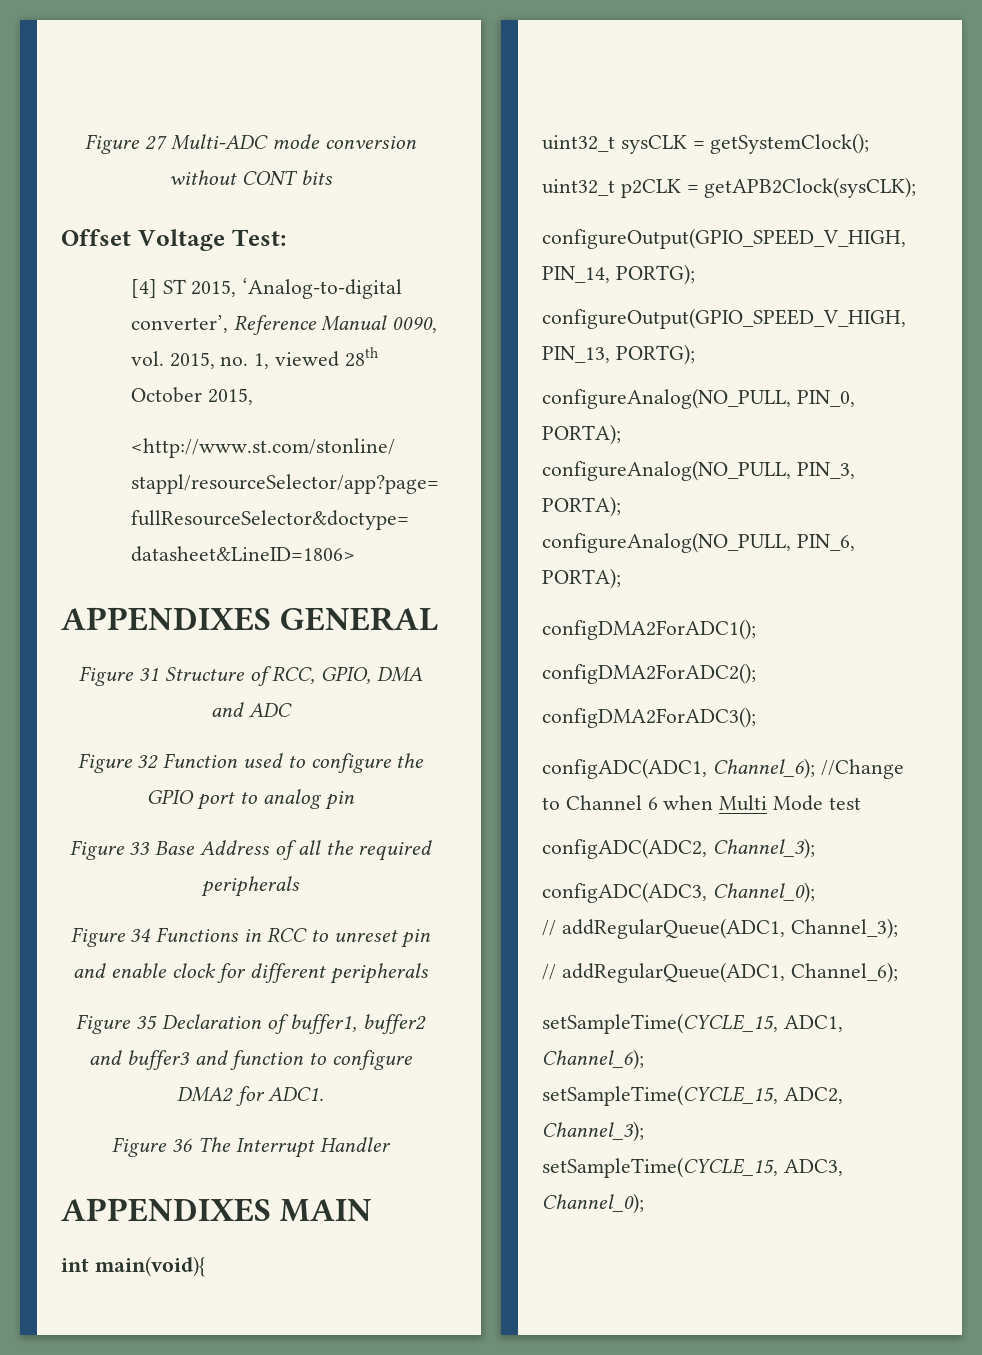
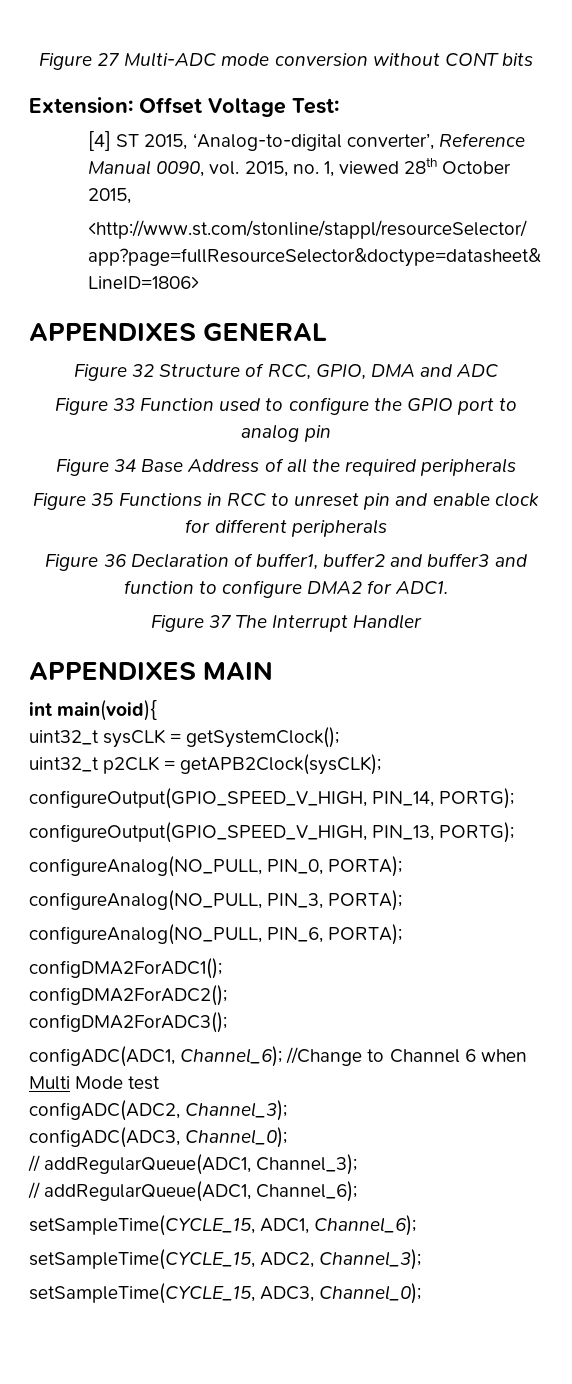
- Offset Voltage Test:
+ Extension: Offset Voltage Test:
- Figure 31 Structure of RCC, GPIO, DMA and ADC
+ Figure 32 Structure of RCC, GPIO, DMA and ADC
- Figure 32 Function used to configure the GPIO port to analog pin
+ Figure 33 Function used to configure the GPIO port to analog pin
- Figure 33 Base Address of all the required peripherals
+ Figure 34 Base Address of all the required peripherals
- Figure 34 Functions in RCC to unreset pin and enable clock for different peripherals
+ Figure 35 Functions in RCC to unreset pin and enable clock for different peripherals
- Figure 35 Declaration of buffer1, buffer2 and buffer3 and function to configure DMA2 for ADC1.
+ Figure 36 Declaration of buffer1, buffer2 and buffer3 and function to configure DMA2 for ADC1.
- Figure 36 The Interrupt Handler
+ Figure 37 The Interrupt Handler

